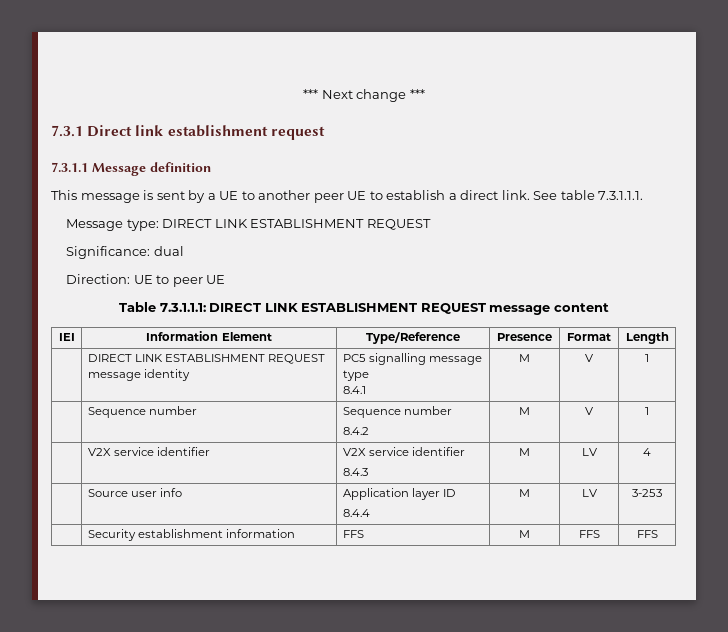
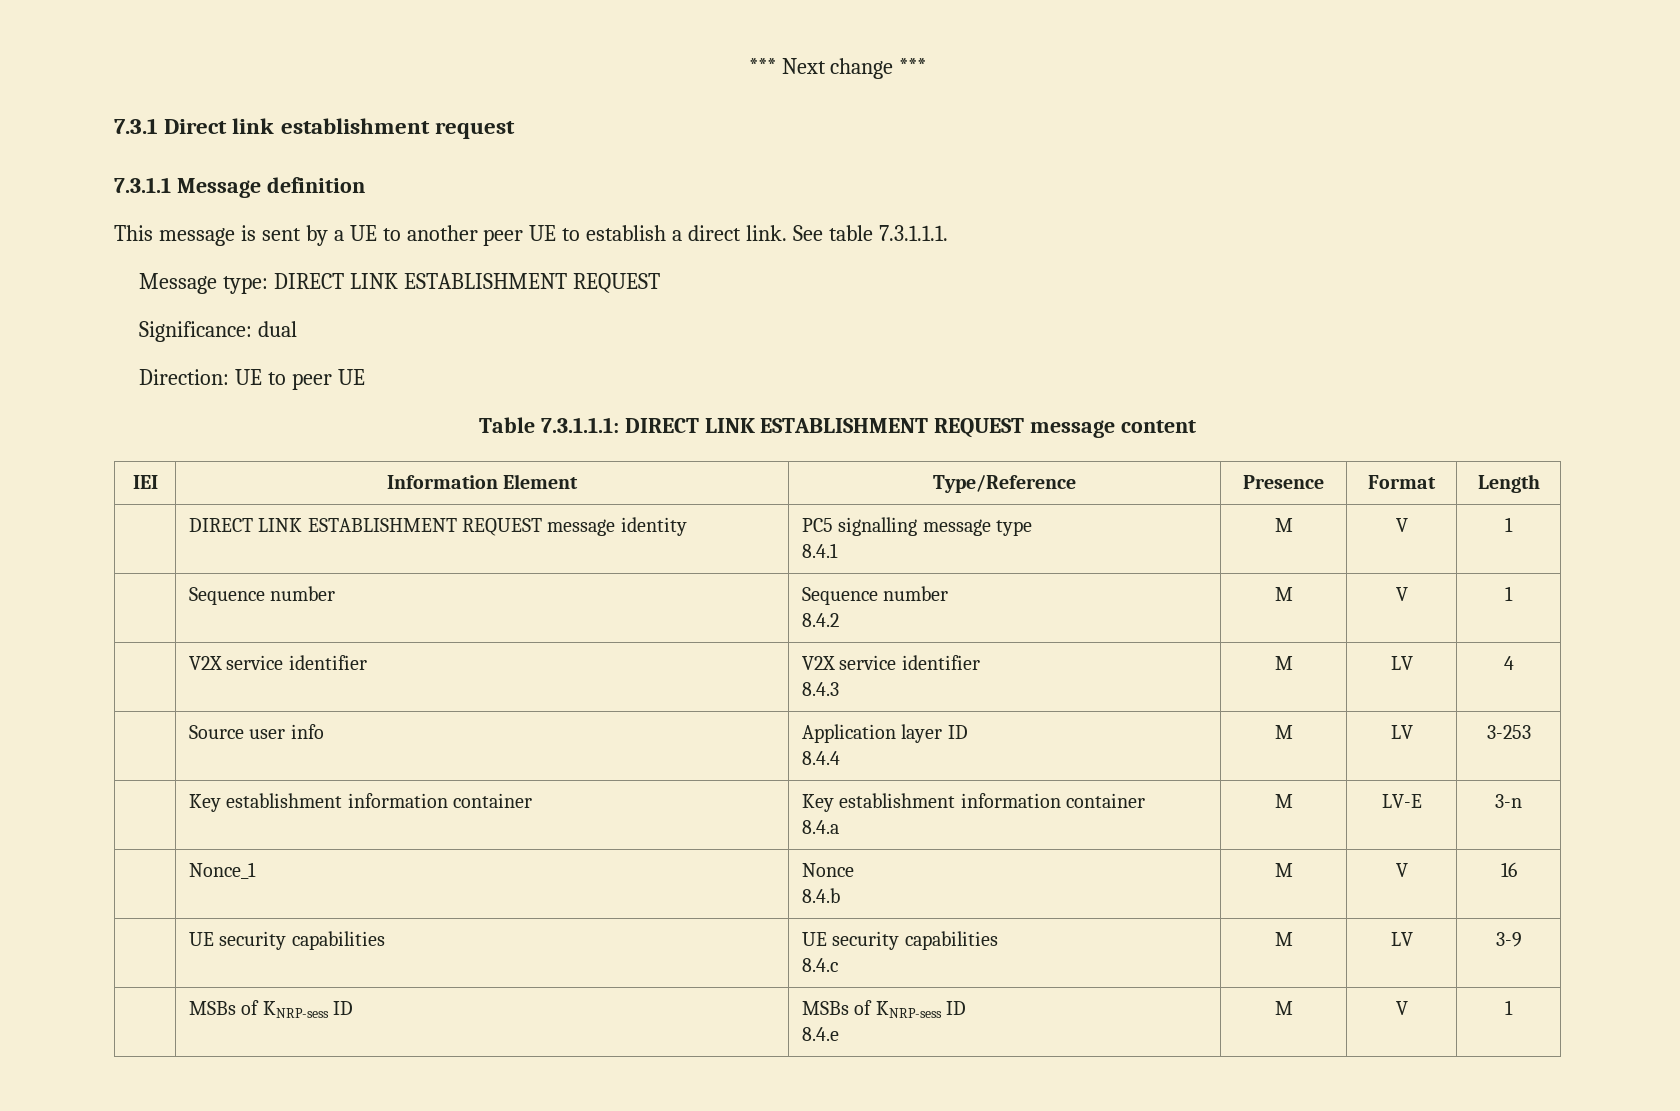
- | Security establishment information | FFS | M | FFS | FFS
+ | Key establishment information container | Key establishment information container
+ 8.4.a | M | LV-E | 3-n
+ | Nonce_1 | Nonce
+ 8.4.b | M | V | 16
+ | UE security capabilities | UE security capabilities
+ 8.4.c | M | LV | 3-9
+ | MSBs of KNRP-sess ID | MSBs of KNRP-sess ID
+ 8.4.e | M | V | 1

